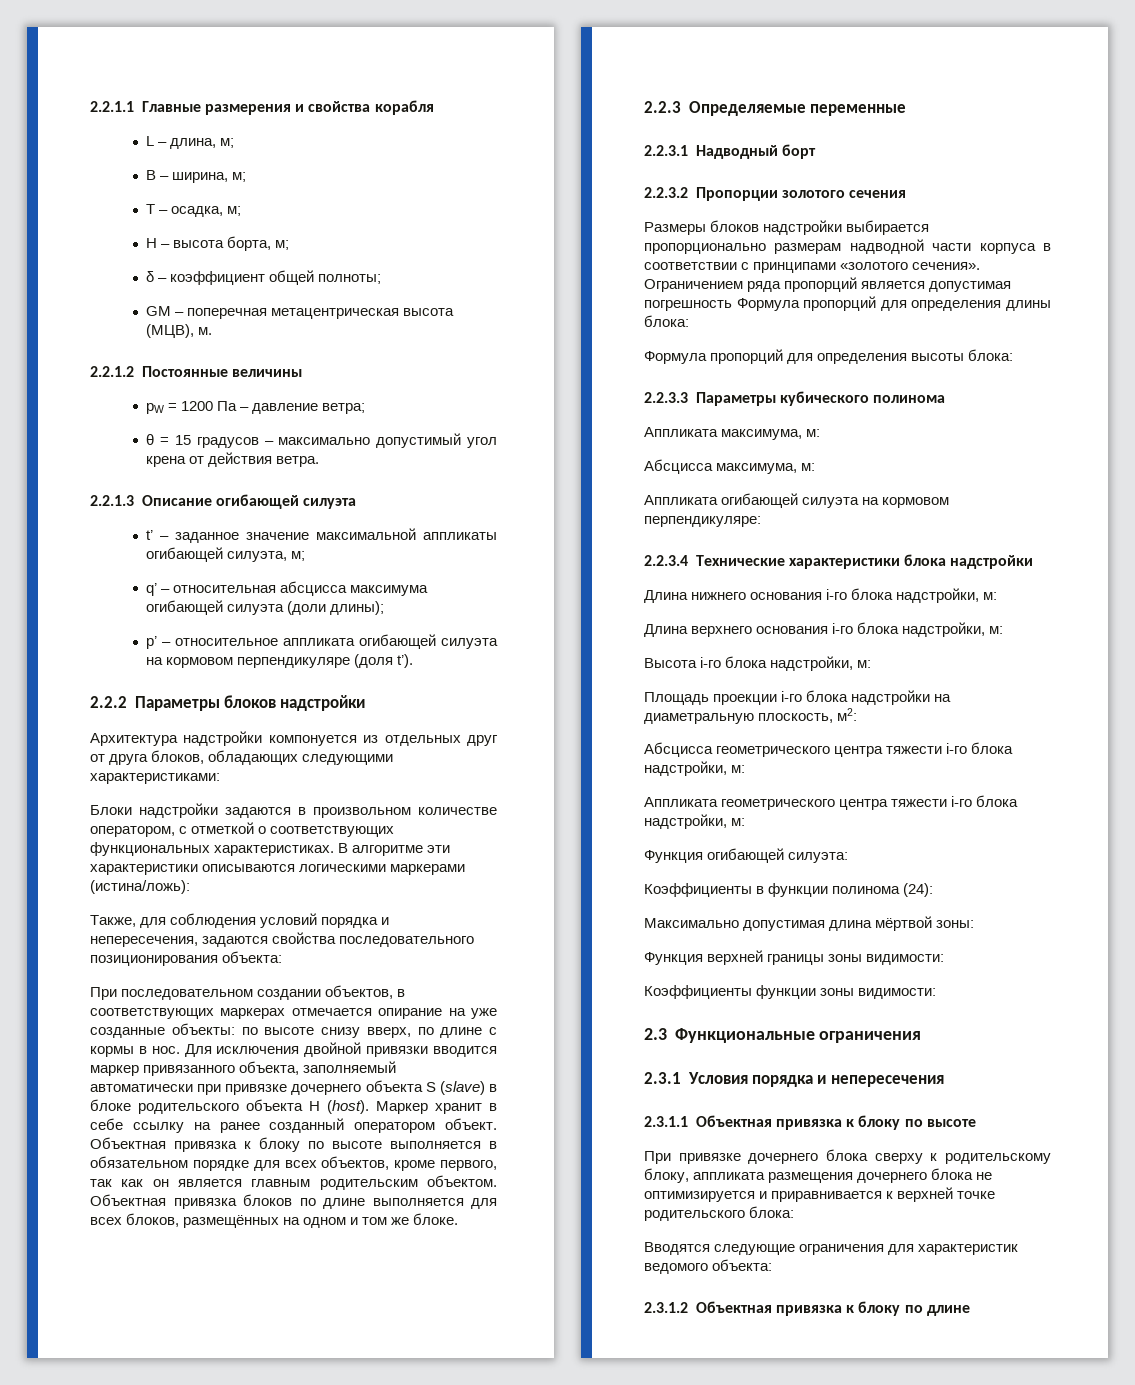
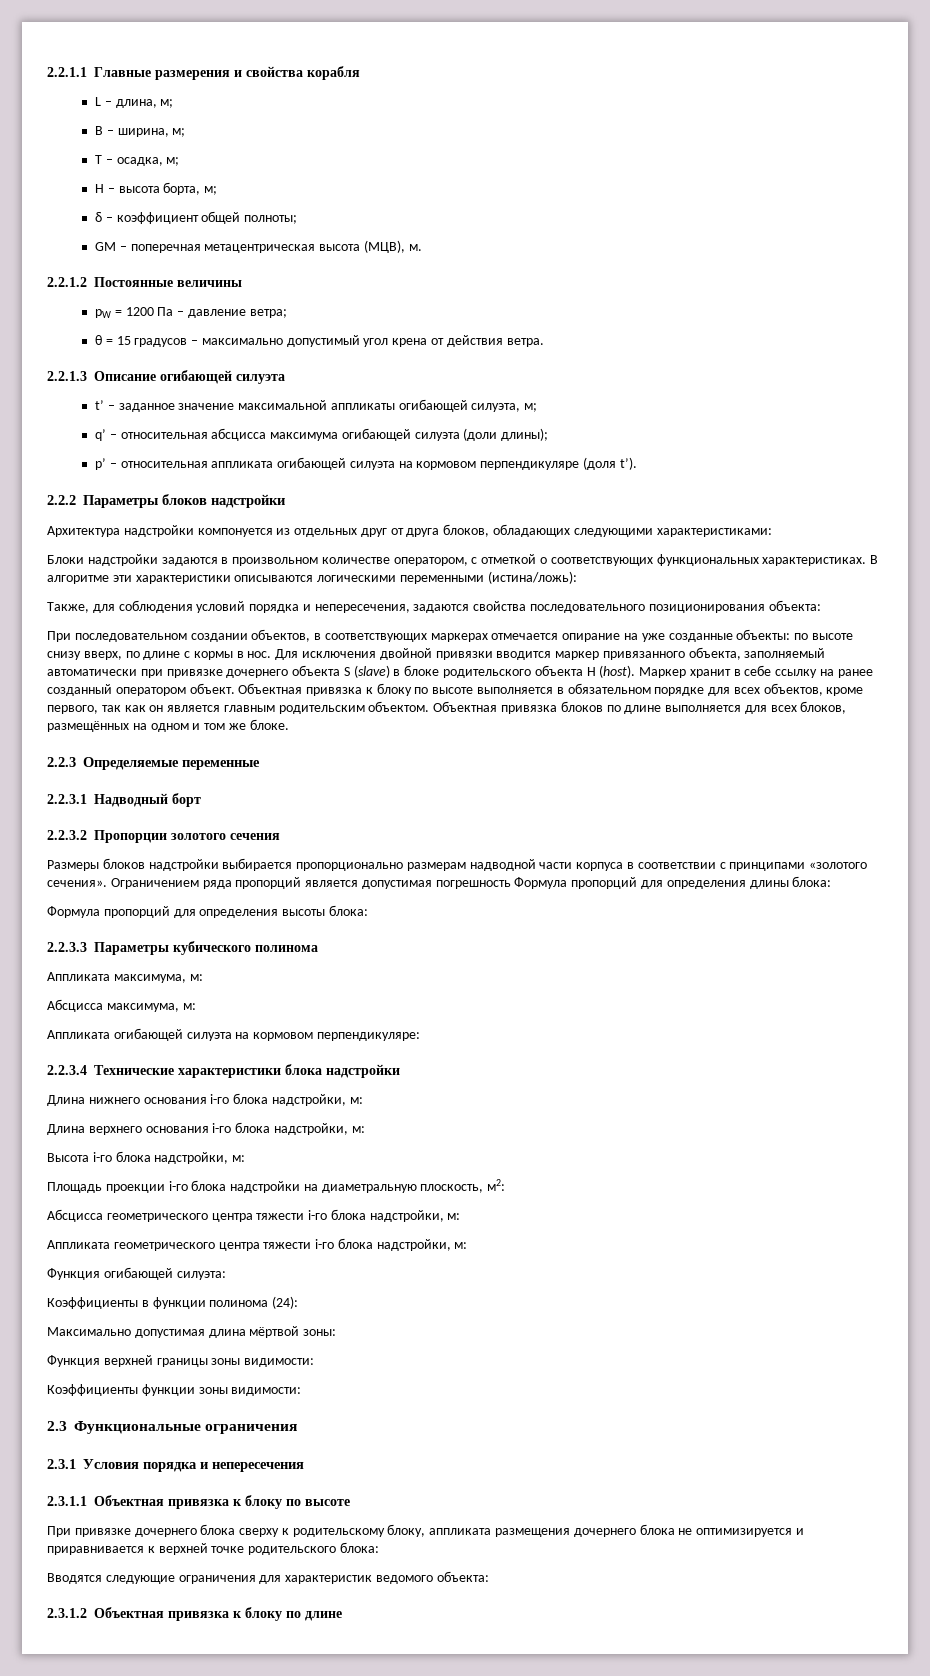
- p’ – относительное аппликата огибающей силуэта на кормовом перпендикуляре (доля t’).
+ p’ – относительная аппликата огибающей силуэта на кормовом перпендикуляре (доля t’).
- В алгоритме эти характеристики описываются логическими маркерами (истина/ложь):
+ В алгоритме эти характеристики описываются логическими переменными (истина/ложь):

